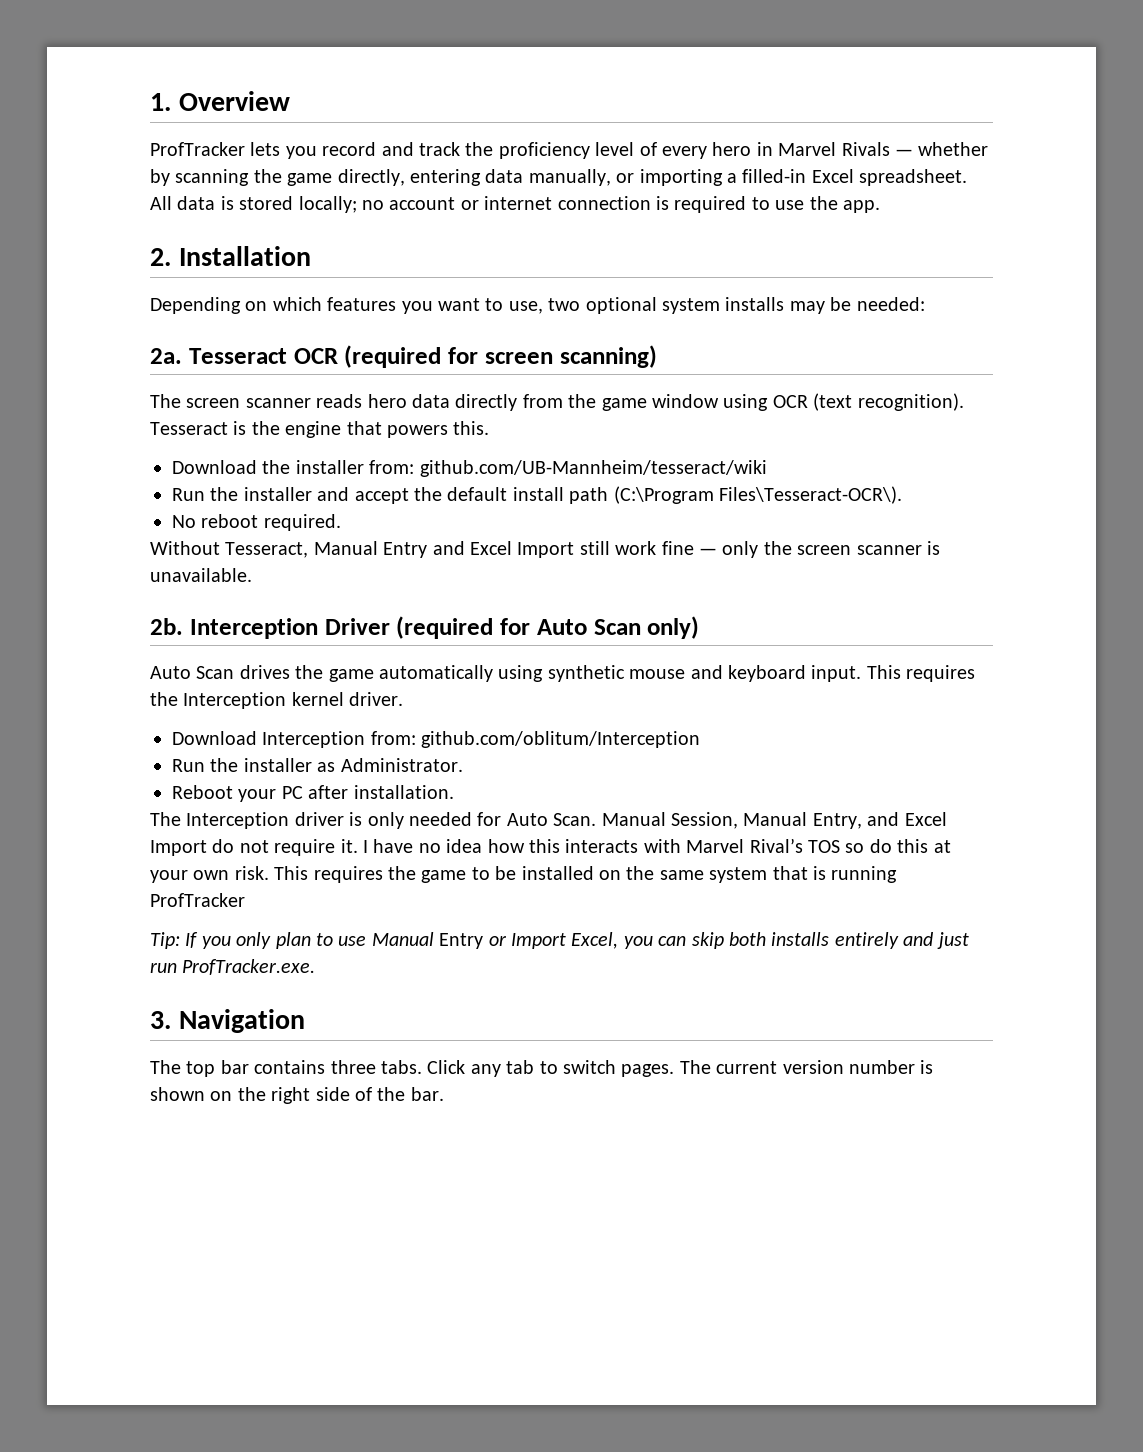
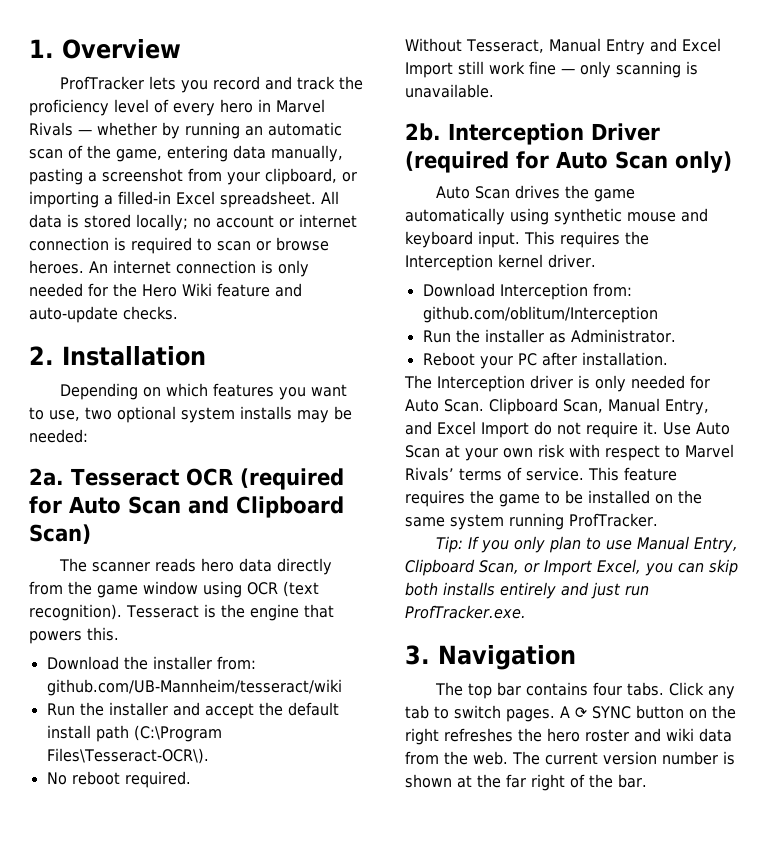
- ProfTracker lets you record and track the proficiency level of every hero in Marvel Rivals — whether by scanning the game directly, entering data manually, or importing a filled-in Excel spreadsheet.
+ ProfTracker lets you record and track the proficiency level of every hero in Marvel Rivals — whether by running an automatic scan of the game, entering data manually, pasting a screenshot from your clipboard, or importing a filled-in Excel spreadsheet.
- All data is stored locally; no account or internet connection is required to use the app.
+ All data is stored locally; no account or internet connection is required to scan or browse heroes. An internet connection is only needed for the Hero Wiki feature and auto-update checks.
- Tesseract OCR (required for screen scanning)
- The screen scanner reads hero data directly from the game window using OCR (text recognition).
+ Tesseract OCR (required for Auto Scan and Clipboard Scan)
+ The scanner reads hero data directly from the game window using OCR (text recognition).
- Without Tesseract, Manual Entry and Excel Import still work fine — only the screen scanner is unavailable.
+ Without Tesseract, Manual Entry and Excel Import still work fine — only scanning is unavailable.
- Manual Session, Manual Entry, and Excel Import do not require it.
+ Clipboard Scan, Manual Entry, and Excel Import do not require it.
- I have no idea how this interacts with Marvel Rival’s TOS so do this at your own risk. This requires the game to be installed on the same system that is running ProfTracker
+ Use Auto Scan at your own risk with respect to Marvel Rivals’ terms of service. This feature requires the game to be installed on the same system running ProfTracker.
- Tip: If you only plan to use Manual Entry or Import Excel, you can skip both installs entirely and just run ProfTracker.exe.
+ Tip: If you only plan to use Manual Entry, Clipboard Scan, or Import Excel, you can skip both installs entirely and just run ProfTracker.exe.
- The top bar contains three tabs.
+ The top bar contains four tabs.
+ A ⟳ SYNC button on the right refreshes the hero roster and wiki data from the web.
- The current version number is shown on the right side of the bar.
+ The current version number is shown at the far right of the bar.

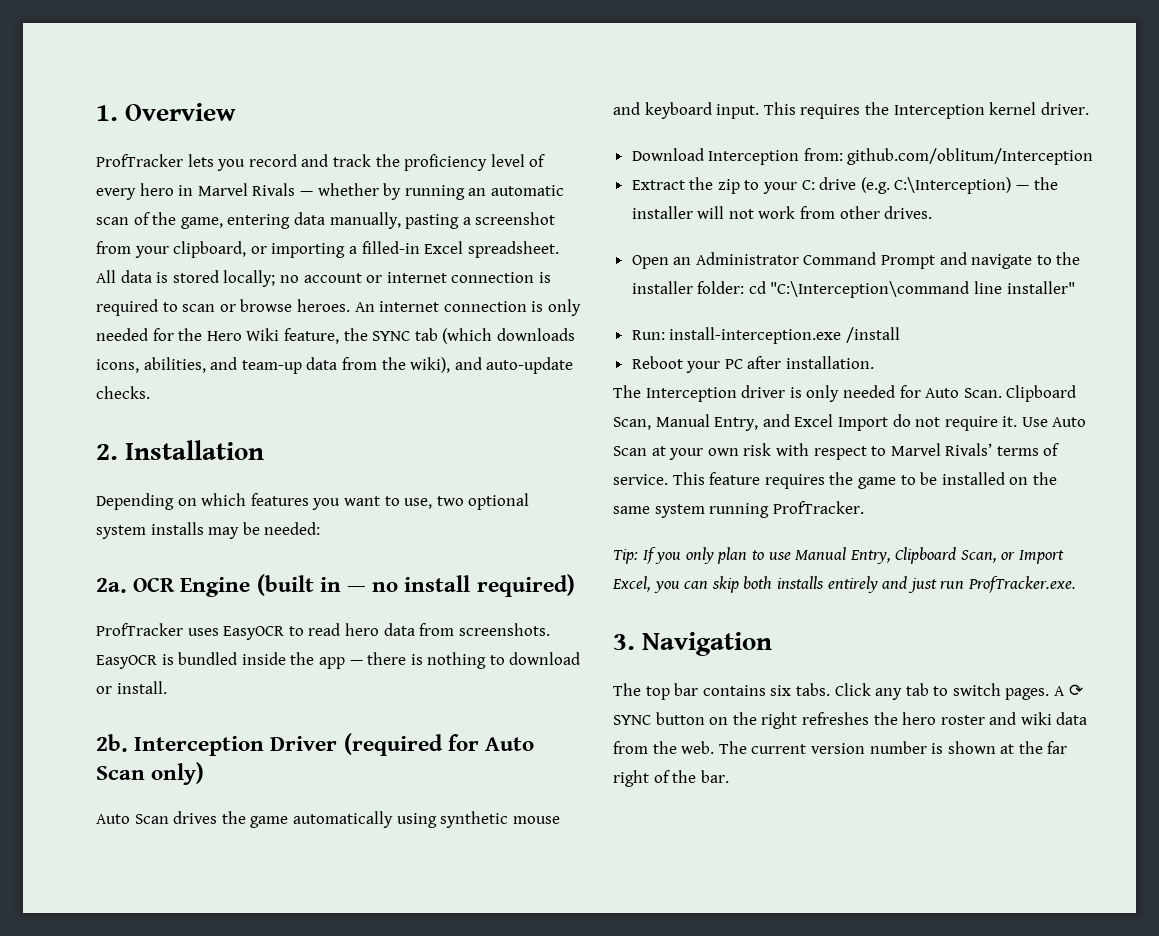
- An internet connection is only needed for the Hero Wiki feature and auto-update checks.
+ An internet connection is only needed for the Hero Wiki feature, the SYNC tab (which downloads icons, abilities, and team-up data from the wiki), and auto-update checks.
- Tesseract OCR (required for Auto Scan and Clipboard Scan)
- The scanner reads hero data directly from the game window using OCR (text recognition). Tesseract is the engine that powers this.
- Download the installer from: github.com/UB-Mannheim/tesseract/wiki
- Run the installer and accept the default install path (C:\Program Files\Tesseract-OCR\).
- No reboot required.
- Without Tesseract, Manual Entry and Excel Import still work fine — only scanning is unavailable.
+ OCR Engine (built in — no install required)
+ ProfTracker uses EasyOCR to read hero data from screenshots. EasyOCR is bundled inside the app — there is nothing to download or install.
- Run the installer as Administrator.
+ Extract the zip to your C: drive (e.g. C:\Interception) — the installer will not work from other drives.
+ Open an Administrator Command Prompt and navigate to the installer folder: cd "C:\Interception\command line installer"
+ Run: install-interception.exe /install
- The top bar contains four tabs.
+ The top bar contains six tabs.

